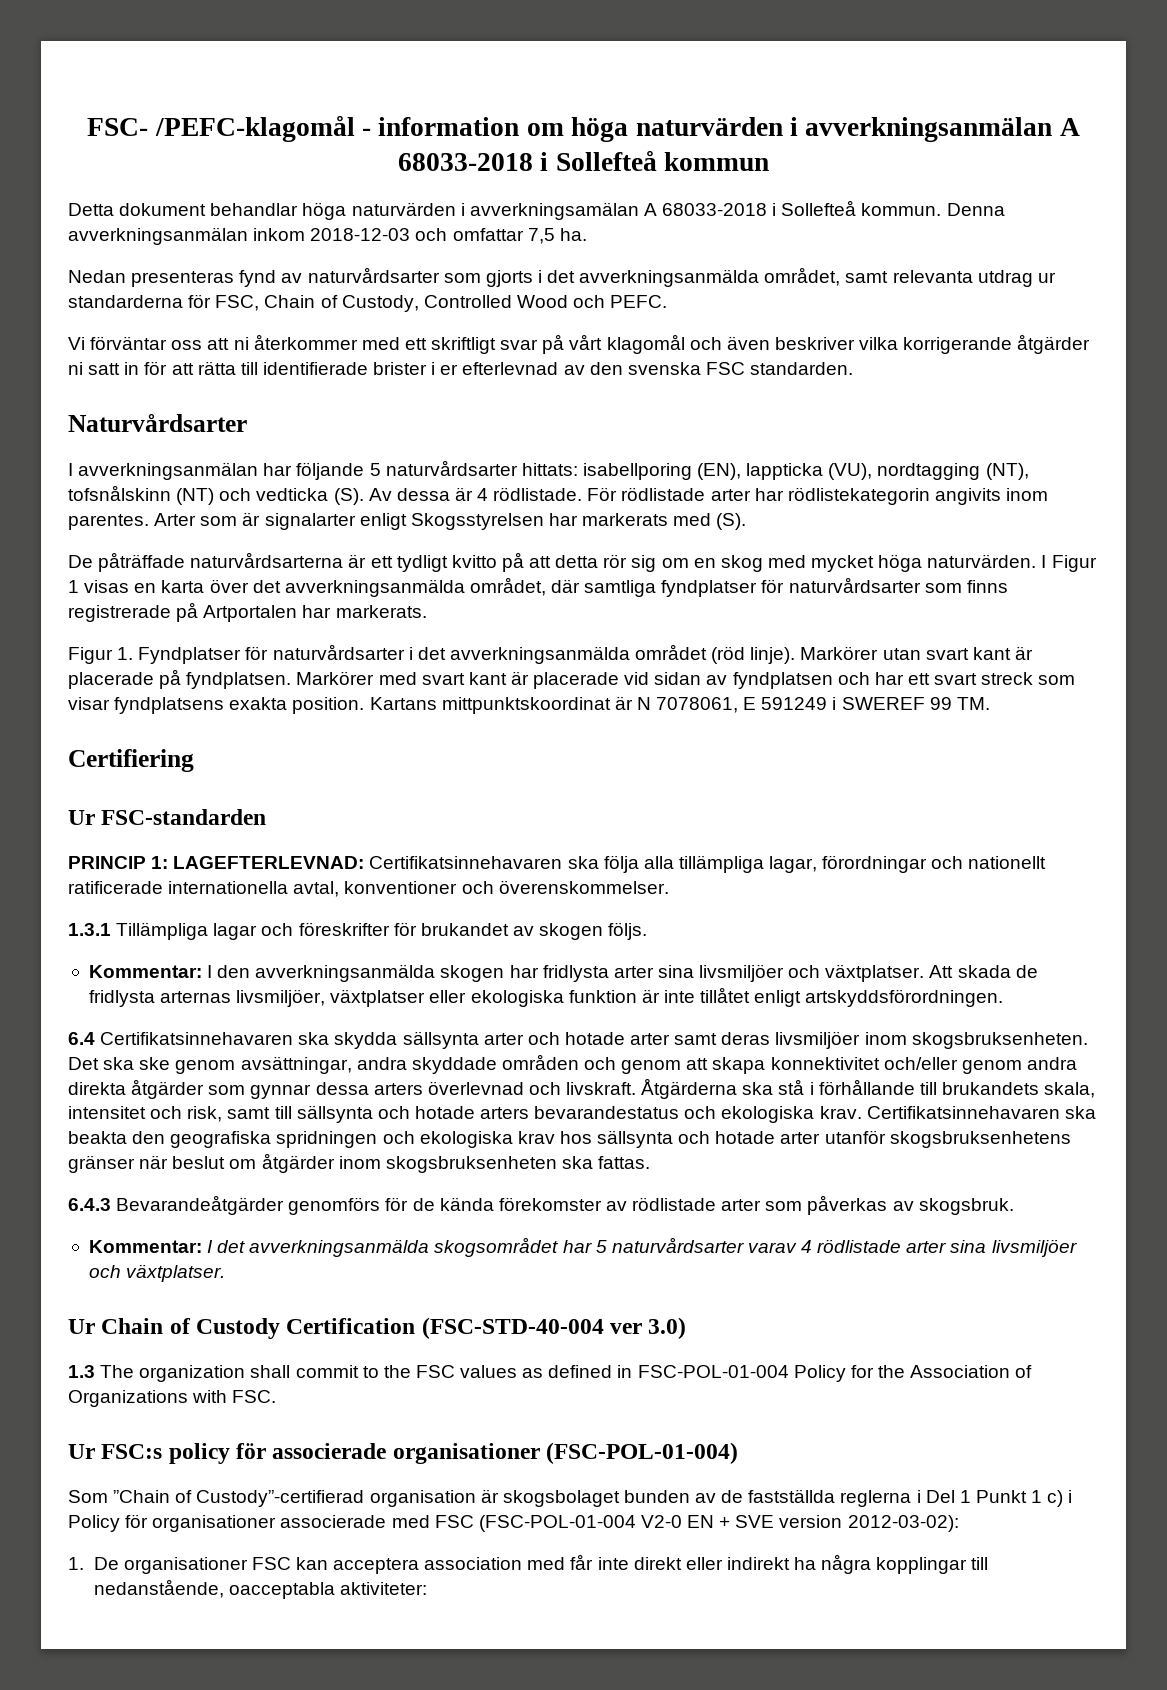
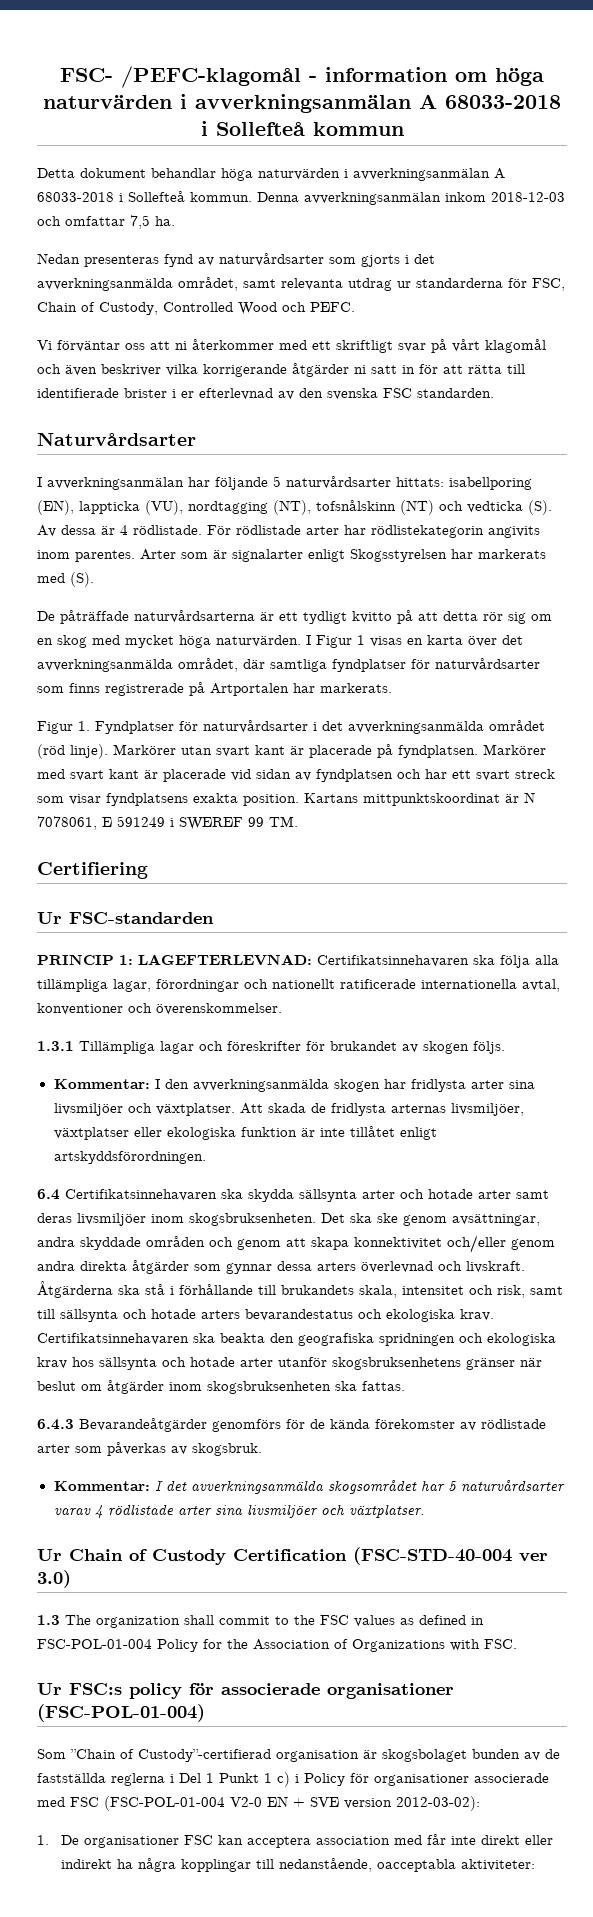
- Detta dokument behandlar höga naturvärden i avverkningsamälan A 68033-2018 i Sollefteå kommun.
+ Detta dokument behandlar höga naturvärden i avverkningsanmälan A 68033-2018 i Sollefteå kommun.

